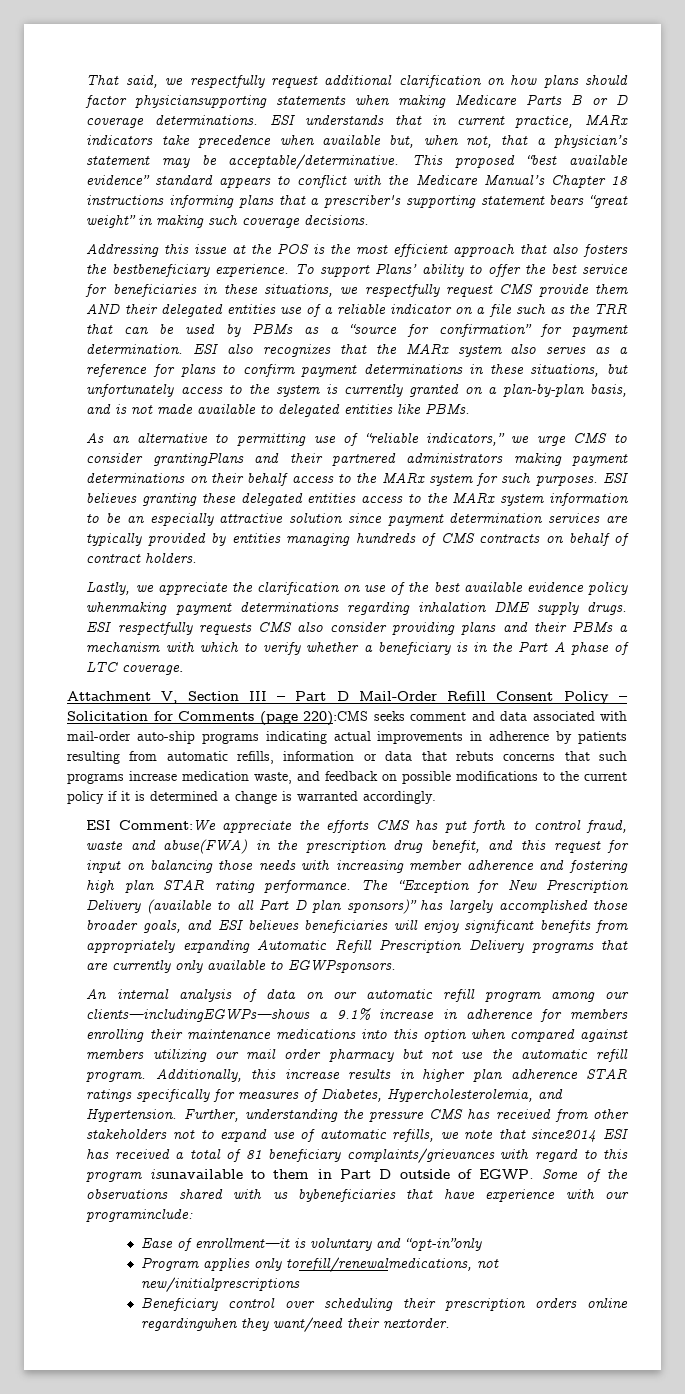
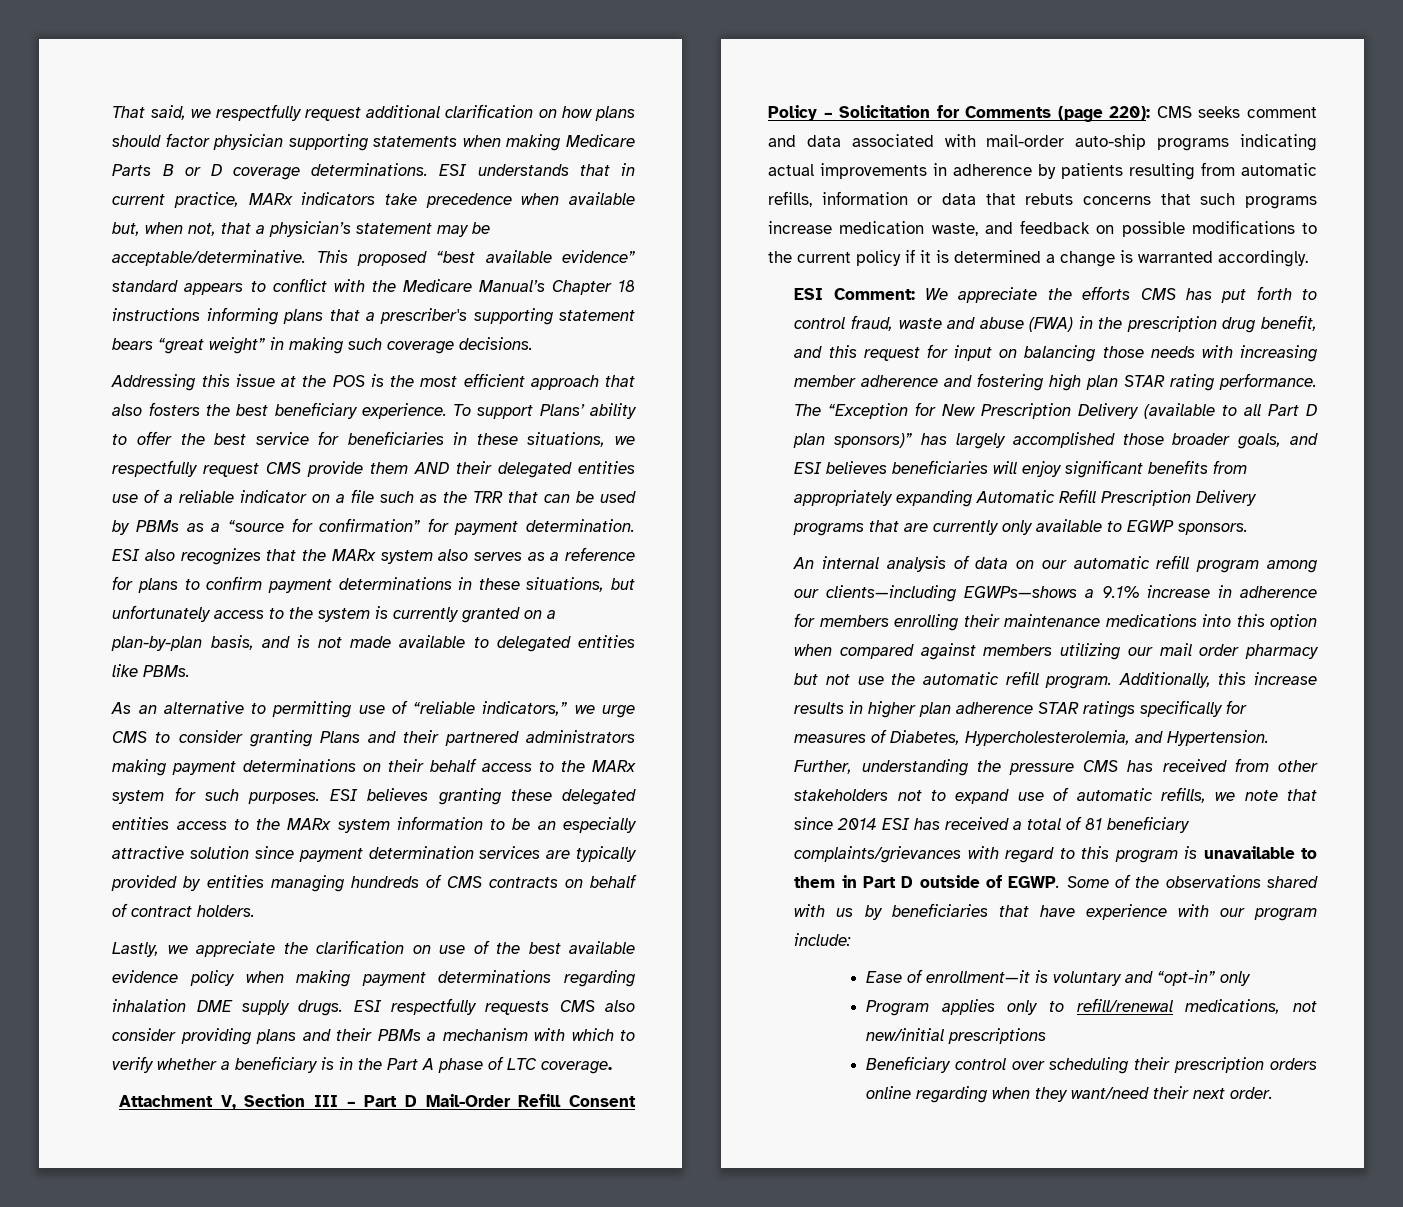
- That said, we respectfully request additional clarification on how plans should factor physiciansupporting statements when making Medicare Parts B or D coverage determinations.
+ That said, we respectfully request additional clarification on how plans should factor physician supporting statements when making Medicare Parts B or D coverage determinations.
- Addressing this issue at the POS is the most efficient approach that also fosters the bestbeneficiary experience.
+ Addressing this issue at the POS is the most efficient approach that also fosters the best beneficiary experience.
- As an alternative to permitting use of “reliable indicators,” we urge CMS to consider grantingPlans and their partnered administrators making payment determinations on their behalf access to the MARx system for such purposes.
+ As an alternative to permitting use of “reliable indicators,” we urge CMS to consider granting Plans and their partnered administrators making payment determinations on their behalf access to the MARx system for such purposes.
- Lastly, we appreciate the clarification on use of the best available evidence policy whenmaking payment determinations regarding inhalation DME supply drugs.
+ Lastly, we appreciate the clarification on use of the best available evidence policy when making payment determinations regarding inhalation DME supply drugs.
- Attachment V, Section III – Part D Mail-Order Refill Consent Policy – Solicitation for Comments (page 220):CMS seeks comment and data associated with mail-order auto-ship programs indicating actual improvements in adherence by patients resulting from automatic refills, information or data that rebuts concerns that such programs increase medication waste, and feedback on possible modifications to the current policy if it is determined a change is warranted accordingly.
+ Attachment V, Section III – Part D Mail-Order Refill Consent Policy – Solicitation for Comments (page 220): CMS seeks comment and data associated with mail-order auto-ship programs indicating actual improvements in adherence by patients resulting from automatic refills, information or data that rebuts concerns that such programs increase medication waste, and feedback on possible modifications to the current policy if it is determined a change is warranted accordingly.
- ESI Comment:We appreciate the efforts CMS has put forth to control fraud, waste and abuse(FWA) in the prescription drug benefit, and this request for input on balancing those needs with increasing member adherence and fostering high plan STAR rating performance.
+ ESI Comment: We appreciate the efforts CMS has put forth to control fraud, waste and abuse (FWA) in the prescription drug benefit, and this request for input on balancing those needs with increasing member adherence and fostering high plan STAR rating performance.
- The “Exception for New Prescription Delivery (available to all Part D plan sponsors)” has largely accomplished those broader goals, and ESI believes beneficiaries will enjoy significant benefits from appropriately expanding Automatic Refill Prescription Delivery programs that are currently only available to EGWPsponsors.
+ The “Exception for New Prescription Delivery (available to all Part D plan sponsors)” has largely accomplished those broader goals, and ESI believes beneficiaries will enjoy significant benefits from appropriately expanding Automatic Refill Prescription Delivery programs that are currently only available to EGWP sponsors.
- An internal analysis of data on our automatic refill program among our clients—includingEGWPs—shows a 9.1% increase in adherence for members enrolling their maintenance medications into this option when compared against members utilizing our mail order pharmacy but not use the automatic refill program.
+ An internal analysis of data on our automatic refill program among our clients—including EGWPs—shows a 9.1% increase in adherence for members enrolling their maintenance medications into this option when compared against members utilizing our mail order pharmacy but not use the automatic refill program.
- Further, understanding the pressure CMS has received from other stakeholders not to expand use of automatic refills, we note that since2014 ESI has received a total of 81 beneficiary complaints/grievances with regard to this program isunavailable to them in Part D outside of EGWP.
+ Further, understanding the pressure CMS has received from other stakeholders not to expand use of automatic refills, we note that since 2014 ESI has received a total of 81 beneficiary complaints/grievances with regard to this program is unavailable to them in Part D outside of EGWP.
- Some of the observations shared with us bybeneficiaries that have experience with our programinclude:
+ Some of the observations shared with us by beneficiaries that have experience with our program include:
- Ease of enrollment—it is voluntary and “opt-in”only
+ Ease of enrollment—it is voluntary and “opt-in” only
- Program applies only torefill/renewalmedications, not new/initialprescriptions
+ Program applies only to refill/renewal medications, not new/initial prescriptions
- Beneficiary control over scheduling their prescription orders online regardingwhen they want/need their nextorder.
+ Beneficiary control over scheduling their prescription orders online regarding when they want/need their next order.

